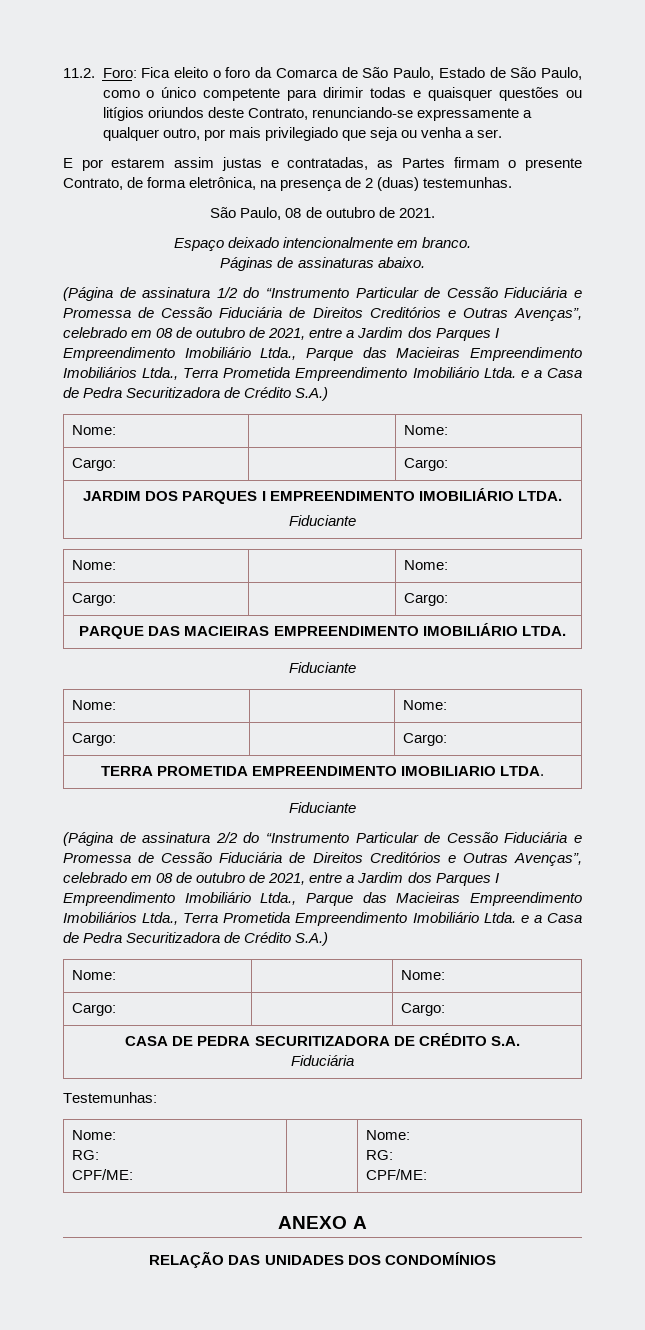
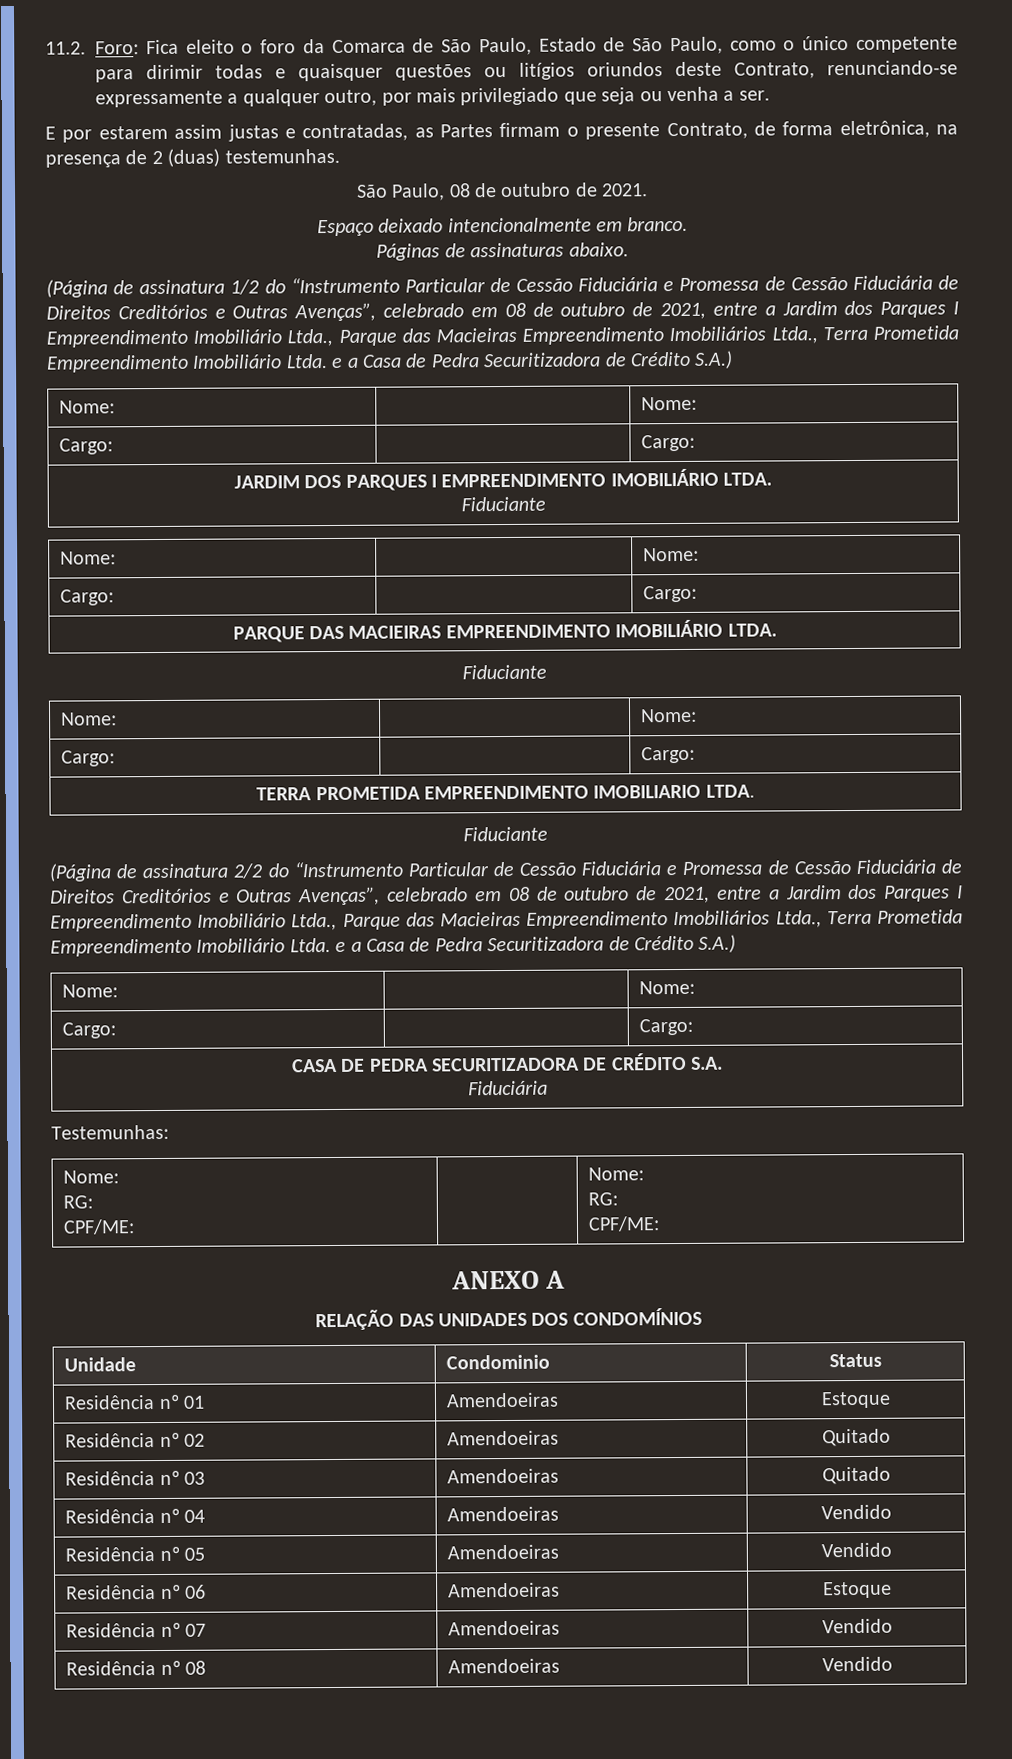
+ Unidade | Condominio | Status
+ Residência nº 01 | Amendoeiras | Estoque
+ Residência nº 02 | Amendoeiras | Quitado
+ Residência nº 03 | Amendoeiras | Quitado
+ Residência nº 04 | Amendoeiras | Vendido
+ Residência nº 05 | Amendoeiras | Vendido
+ Residência nº 06 | Amendoeiras | Estoque
+ Residência nº 07 | Amendoeiras | Vendido
+ Residência nº 08 | Amendoeiras | Vendido

